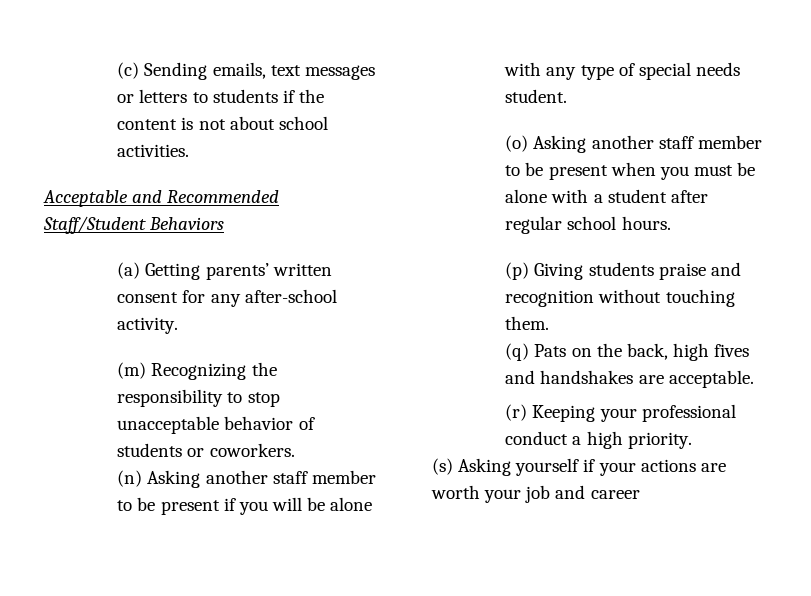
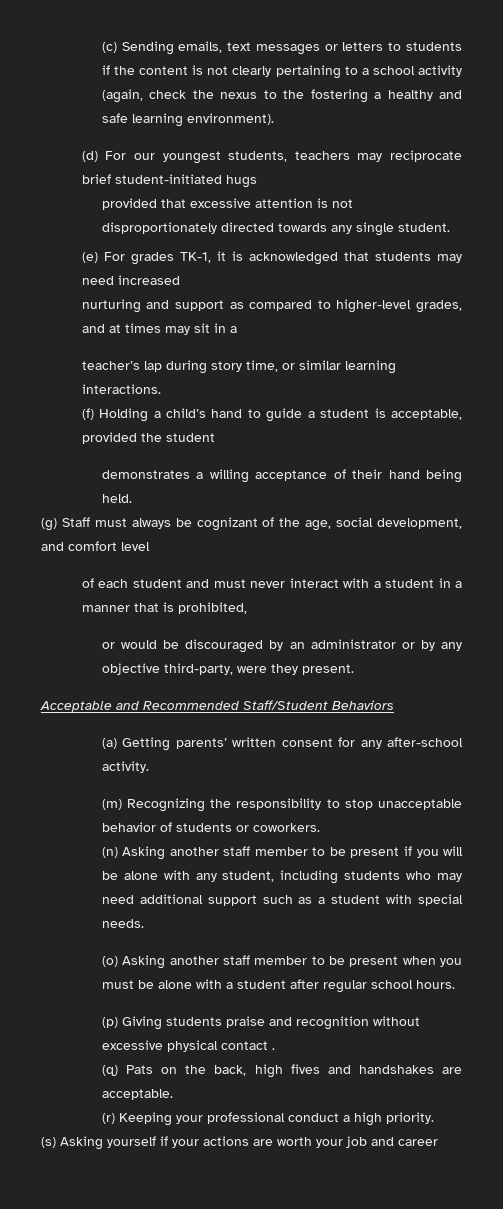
- (c) Sending emails, text messages or letters to students if the content is not about school activities.
+ (c) Sending emails, text messages or letters to students if the content is not clearly pertaining to a school activity (again, check the nexus to the fostering a healthy and safe learning environment).
+ (d) For our youngest students, teachers may reciprocate brief student-initiated hugs
+ provided that excessive attention is not disproportionately directed towards any single student.
+ (e) For grades TK-1, it is acknowledged that students may need increased
+ nurturing and support as compared to higher-level grades, and at times may sit in a
+ teacher’s lap during story time, or similar learning interactions.
+ (f) Holding a child’s hand to guide a student is acceptable, provided the student
+ demonstrates a willing acceptance of their hand being held.
+ (g) Staff must always be cognizant of the age, social development, and comfort level
+ of each student and must never interact with a student in a manner that is prohibited,
+ or would be discouraged by an administrator or by any objective third-party, were they present.
- (n) Asking another staff member to be present if you will be alone with any type of special needs student.
+ (n) Asking another staff member to be present if you will be alone with any student, including students who may need additional support such as a student with special needs.
- (p) Giving students praise and recognition without touching them.
+ (p) Giving students praise and recognition without excessive physical contact .

